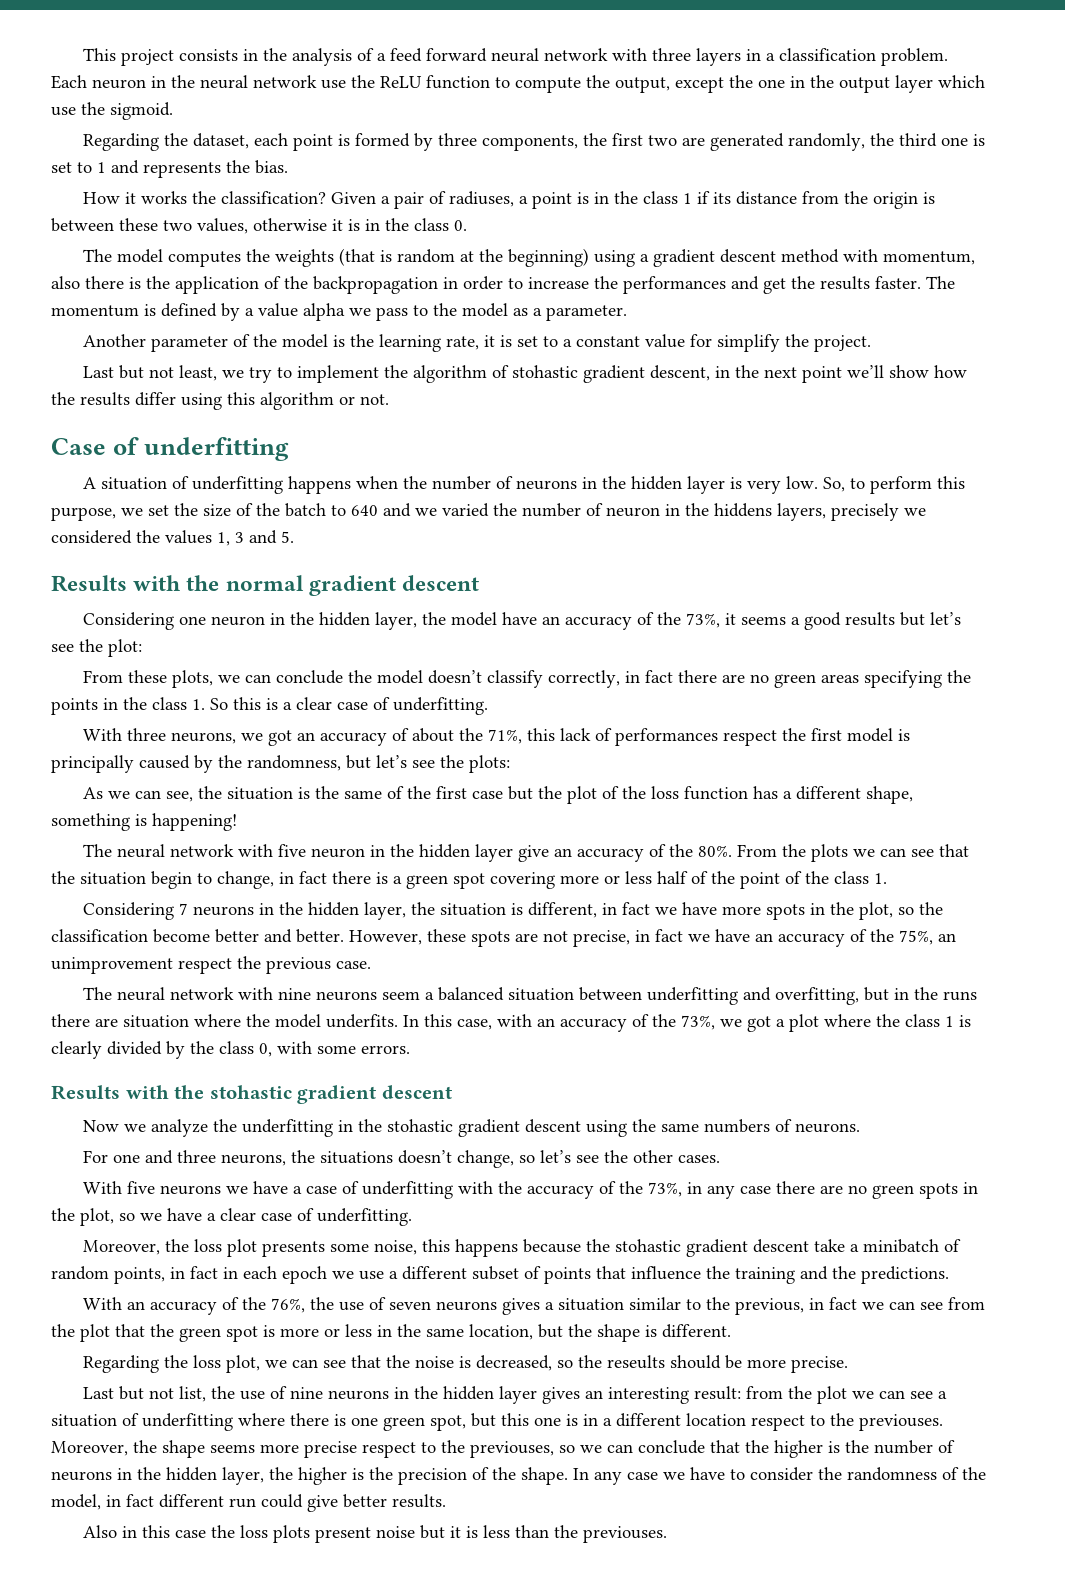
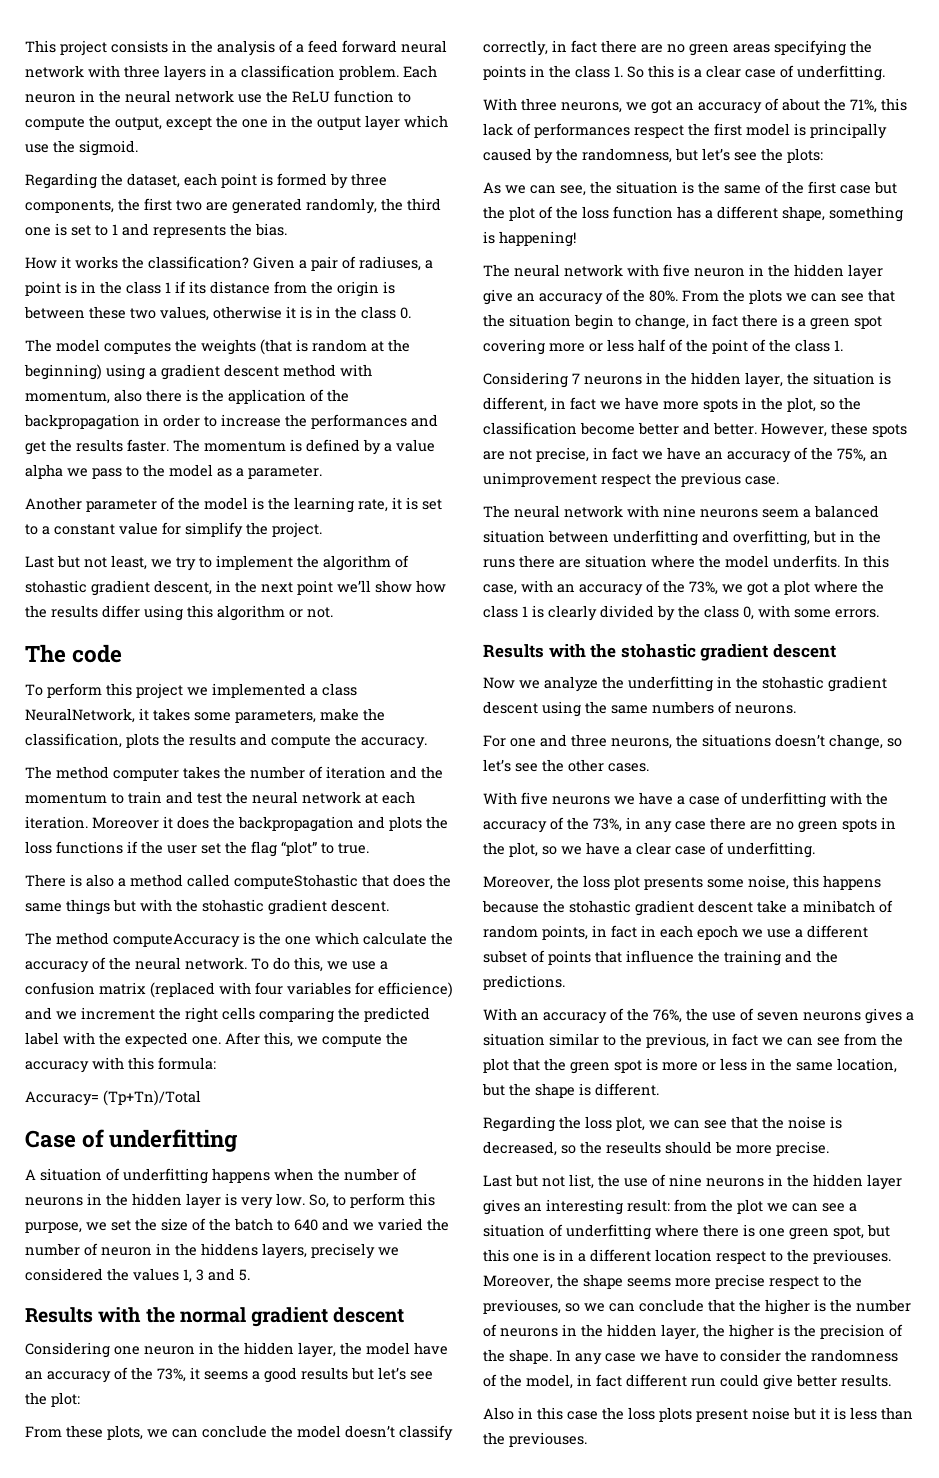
+ The code
+ To perform this project we implemented a class NeuralNetwork, it takes some parameters, make the classification, plots the results and compute the accuracy.
+ The method computer takes the number of iteration and the momentum to train and test the neural network at each iteration. Moreover it does the backpropagation and plots the loss functions if the user set the flag “plot” to true.
+ There is also a method called computeStohastic that does the same things but with the stohastic gradient descent.
+ The method computeAccuracy is the one which calculate the accuracy of the neural network. To do this, we use a confusion matrix (replaced with four variables for efficience) and we increment the right cells comparing the predicted label with the expected one. After this, we compute the accuracy with this formula:
+ Accuracy= (Tp+Tn)/Total

